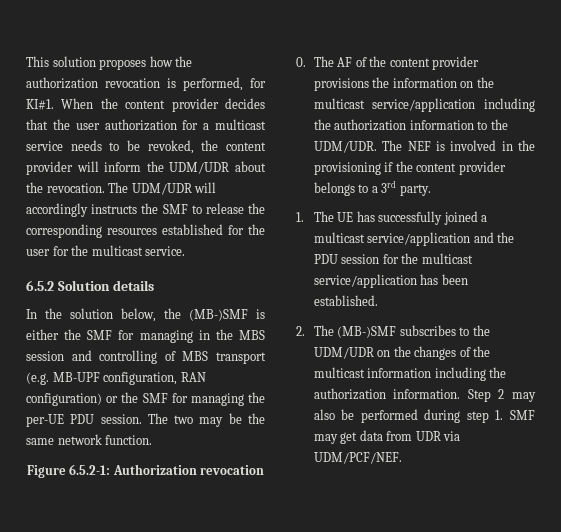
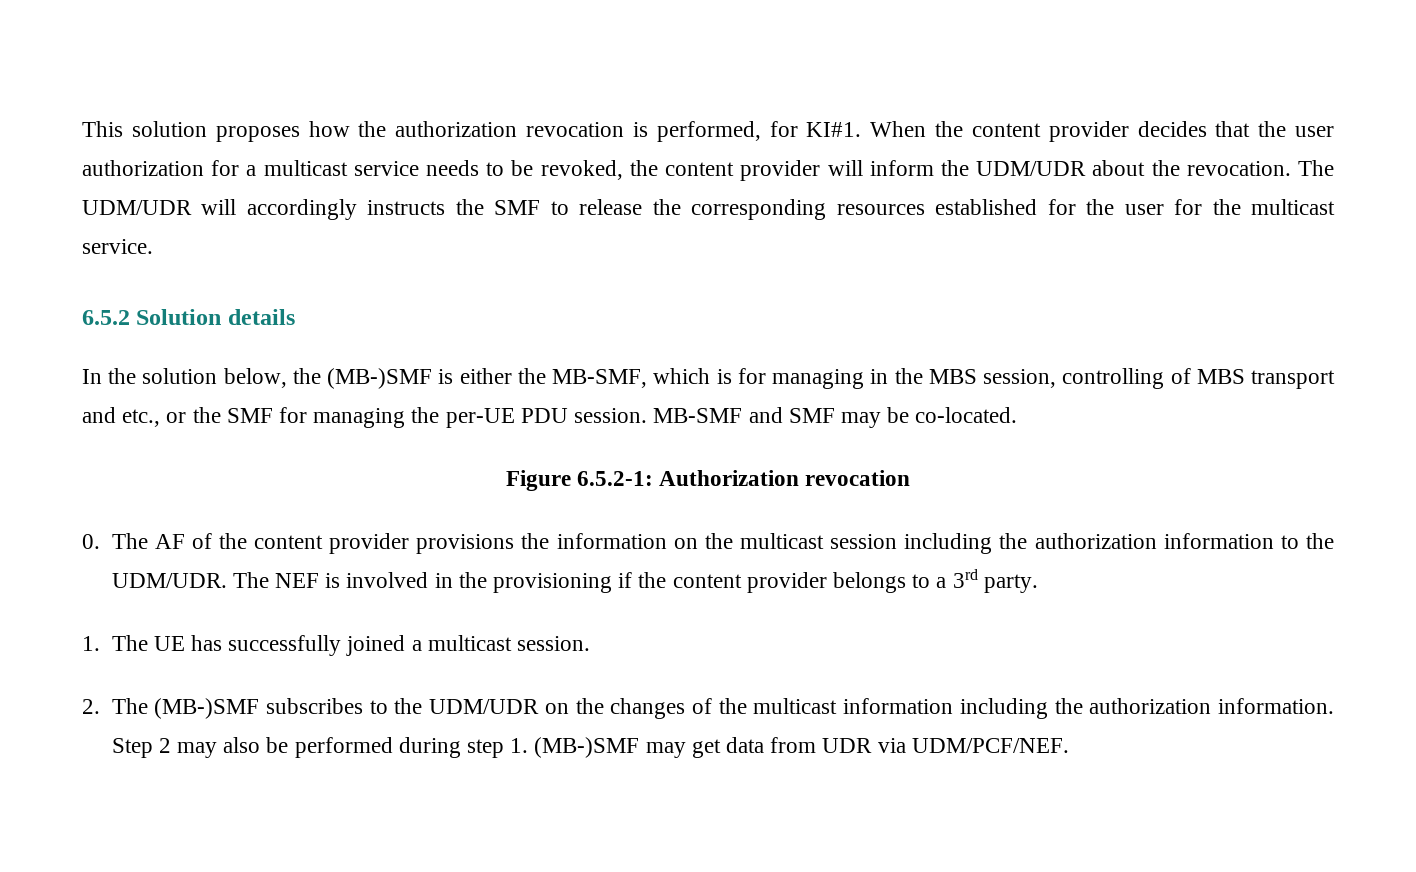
- In the solution below, the (MB-)SMF is either the SMF for managing in the MBS session and controlling of MBS transport (e.g. MB-UPF configuration, RAN configuration) or the SMF for managing the per-UE PDU session.
+ In the solution below, the (MB-)SMF is either the MB-SMF, which is for managing in the MBS session, controlling of MBS transport and etc., or the SMF for managing the per-UE PDU session.
- The two may be the same network function.
+ MB-SMF and SMF may be co-located.
- 0. The AF of the content provider provisions the information on the multicast service/application including the authorization information to the UDM/UDR.
+ 0. The AF of the content provider provisions the information on the multicast session including the authorization information to the UDM/UDR.
- 1. The UE has successfully joined a multicast service/application and the PDU session for the multicast service/application has been established.
+ 1. The UE has successfully joined a multicast session.
- Step 2 may also be performed during step 1. SMF may get data from UDR via UDM/PCF/NEF.
+ Step 2 may also be performed during step 1. (MB-)SMF may get data from UDR via UDM/PCF/NEF.

